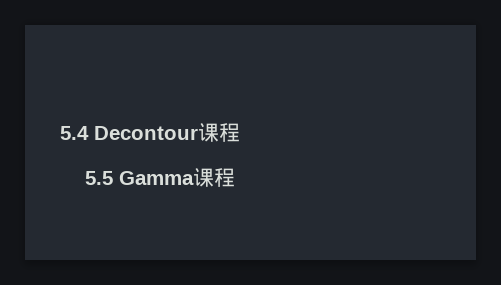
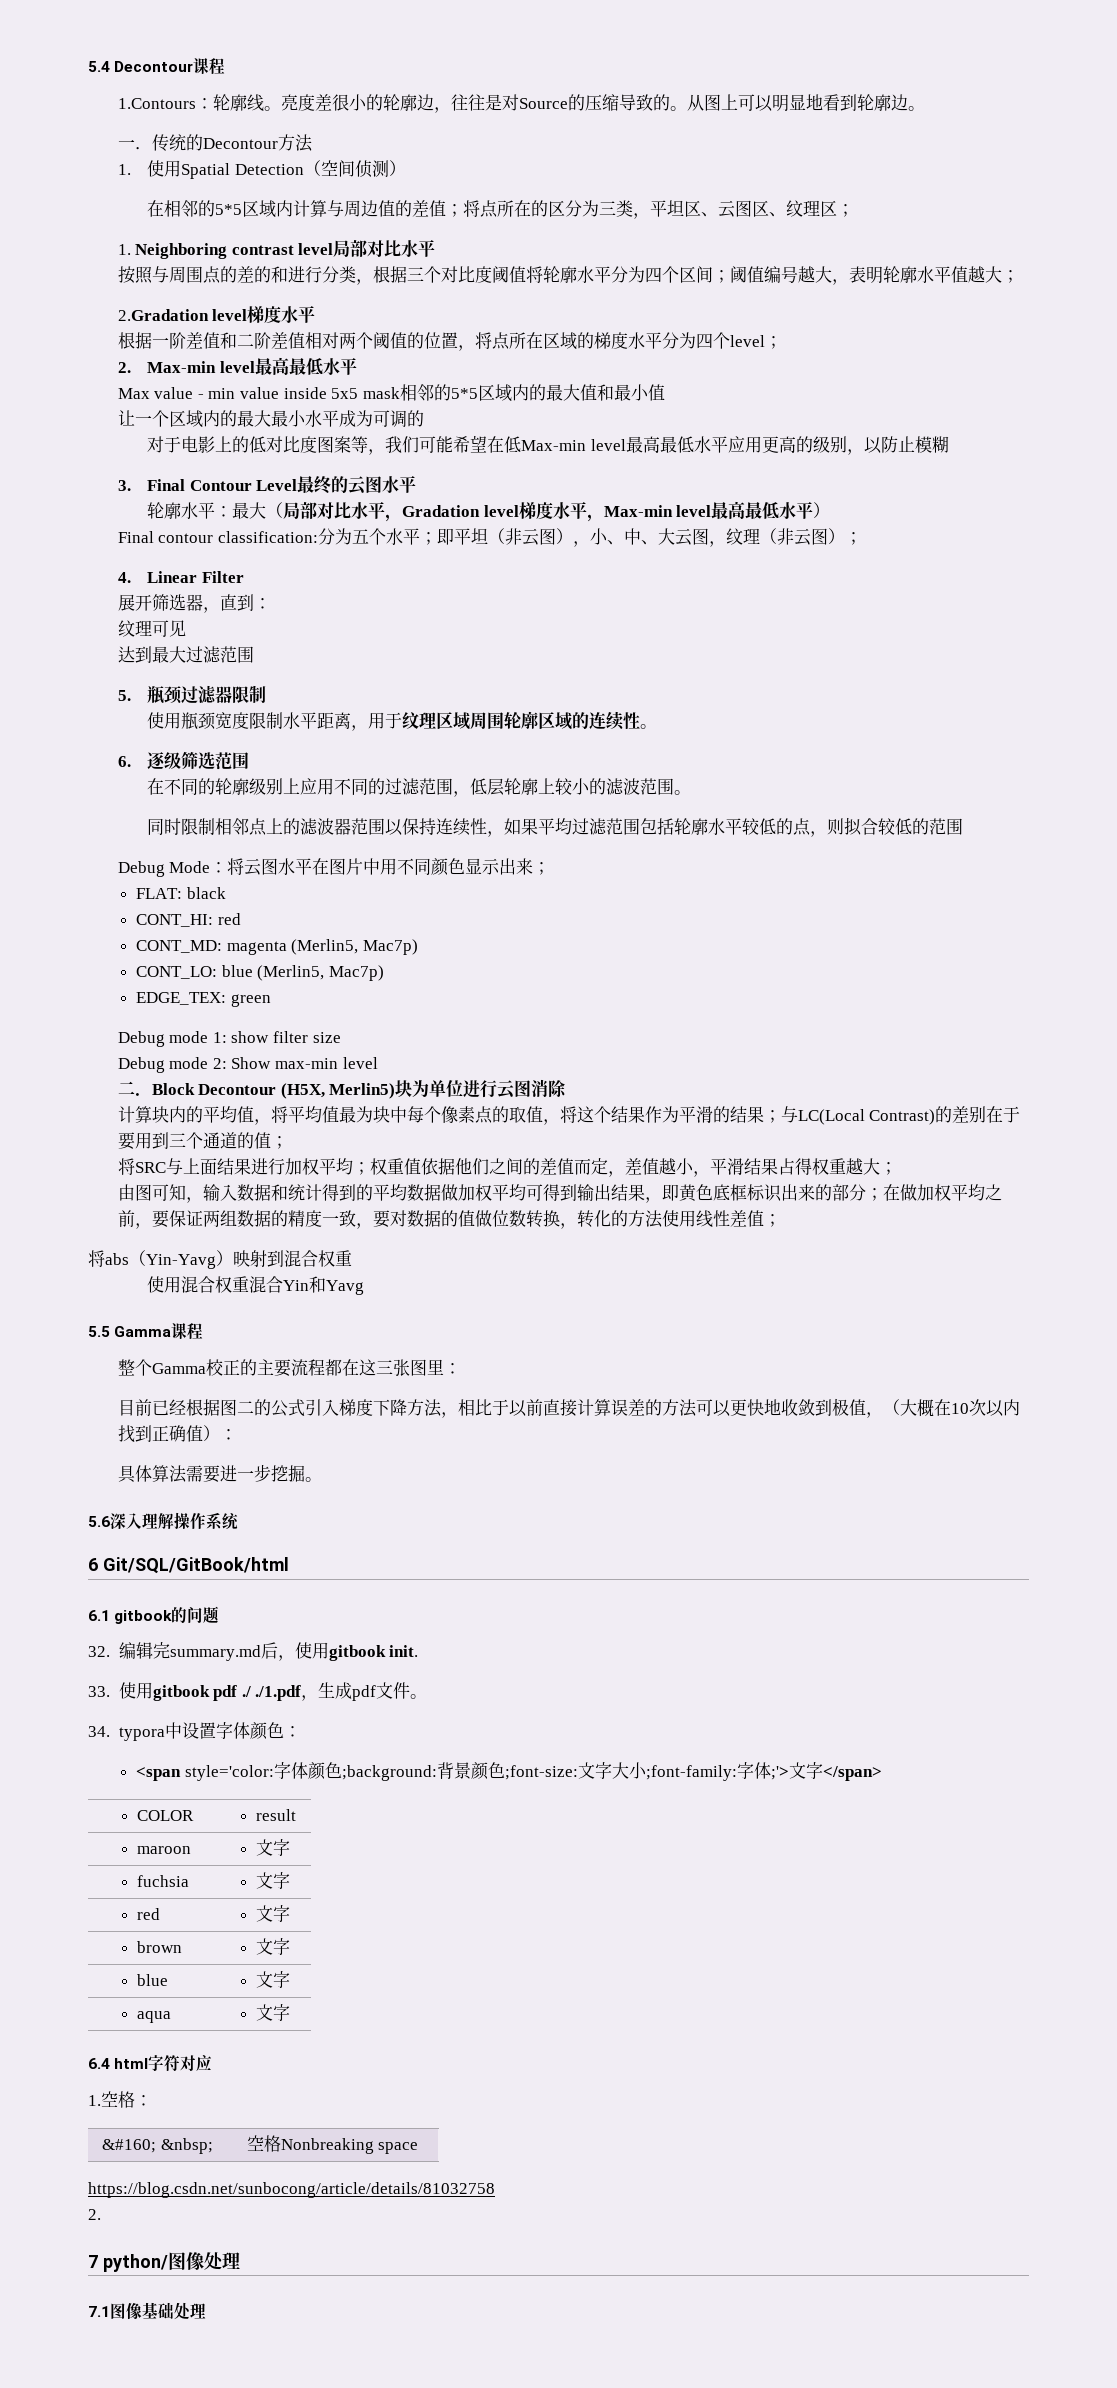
+ 1.Contours：轮廓线。亮度差很小的轮廓边，往往是对Source的压缩导致的。从图上可以明显地看到轮廓边。
+ 一．传统的Decontour方法
+ 1.使用Spatial Detection（空间侦测）
+ 在相邻的5*5区域内计算与周边值的差值；将点所在的区分为三类，平坦区、云图区、纹理区；
+ 1. Neighboring contrast level局部对比水平
+ 按照与周围点的差的和进行分类，根据三个对比度阈值将轮廓水平分为四个区间；阈值编号越大，表明轮廓水平值越大；
+ 2.Gradation level梯度水平
+ 根据一阶差值和二阶差值相对两个阈值的位置，将点所在区域的梯度水平分为四个level；
+ 2. Max-min level最高最低水平
+ Max value - min value inside 5x5 mask相邻的5*5区域内的最大值和最小值
+ 让一个区域内的最大最小水平成为可调的
+ 对于电影上的低对比度图案等，我们可能希望在低Max-min level最高最低水平应用更高的级别，以防止模糊
+ 3. Final Contour Level最终的云图水平
+ 轮廓水平：最大（局部对比水平，Gradation level梯度水平，Max-min level最高最低水平）
+ Final contour classification:分为五个水平；即平坦（非云图），小、中、大云图，纹理（非云图）；
+ 4. Linear Filter
+ 展开筛选器，直到：
+ 纹理可见
+ 达到最大过滤范围
+ 5.瓶颈过滤器限制
+ 使用瓶颈宽度限制水平距离，用于纹理区域周围轮廓区域的连续性。
+ 6.逐级筛选范围
+ 在不同的轮廓级别上应用不同的过滤范围，低层轮廓上较小的滤波范围。
+ 同时限制相邻点上的滤波器范围以保持连续性，如果平均过滤范围包括轮廓水平较低的点，则拟合较低的范围
+ Debug Mode：将云图水平在图片中用不同颜色显示出来；
+ FLAT: black
+ CONT_HI: red
+ CONT_MD: magenta (Merlin5, Mac7p)
+ CONT_LO: blue (Merlin5, Mac7p)
+ EDGE_TEX: green
+ Debug mode 1: show filter size
+ Debug mode 2: Show max-min level
+ 二．Block Decontour (H5X, Merlin5)块为单位进行云图消除
+ 计算块内的平均值，将平均值最为块中每个像素点的取值，将这个结果作为平滑的结果；与LC(Local Contrast)的差别在于要用到三个通道的值；
+ 将SRC与上面结果进行加权平均；权重值依据他们之间的差值而定，差值越小，平滑结果占得权重越大；
+ 由图可知，输入数据和统计得到的平均数据做加权平均可得到输出结果，即黄色底框标识出来的部分；在做加权平均之前，要保证两组数据的精度一致，要对数据的值做位数转换，转化的方法使用线性差值；
+ 将abs（Yin-Yavg）映射到混合权重
+ 使用混合权重混合Yin和Yavg
  5.5 Gamma课程
+ 整个Gamma校正的主要流程都在这三张图里：
+ 目前已经根据图二的公式引入梯度下降方法，相比于以前直接计算误差的方法可以更快地收敛到极值，（大概在10次以内找到正确值）：
+ 具体算法需要进一步挖掘。
+ 5.6深入理解操作系统
+ 6 Git/SQL/GitBook/html
+ 6.1 gitbook的问题
+ 32.编辑完summary.md后，使用gitbook init.
+ 33.使用gitbook pdf ./ ./1.pdf，生成pdf文件。
+ 34. typora中设置字体颜色：
+ <span style='color:字体颜色;background:背景颜色;font-size:文字大小;font-family:字体;'>文字</span>
+ COLOR | result
+ maroon | 文字
+ fuchsia | 文字
+ red | 文字
+ brown | 文字
+ blue | 文字
+ aqua | 文字
+ 6.4 html字符对应
+ 1.空格：
+ &#160; &nbsp; | 空格Nonbreaking space
+ https://blog.csdn.net/sunbocong/article/details/81032758
+ 2.
+ 7 python/图像处理
+ 7.1图像基础处理

